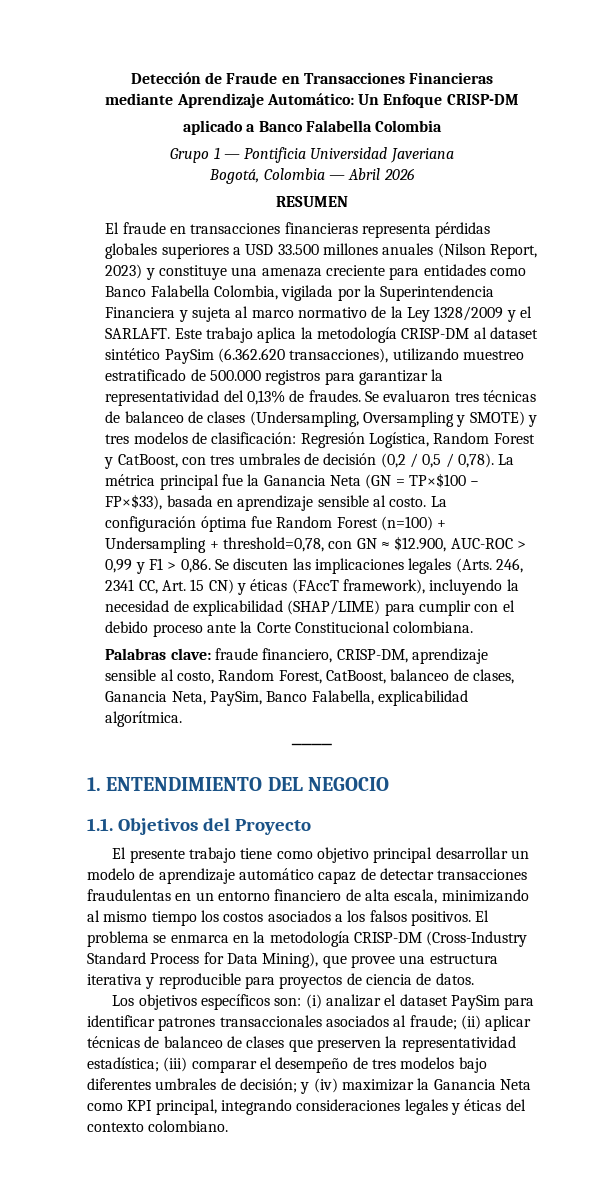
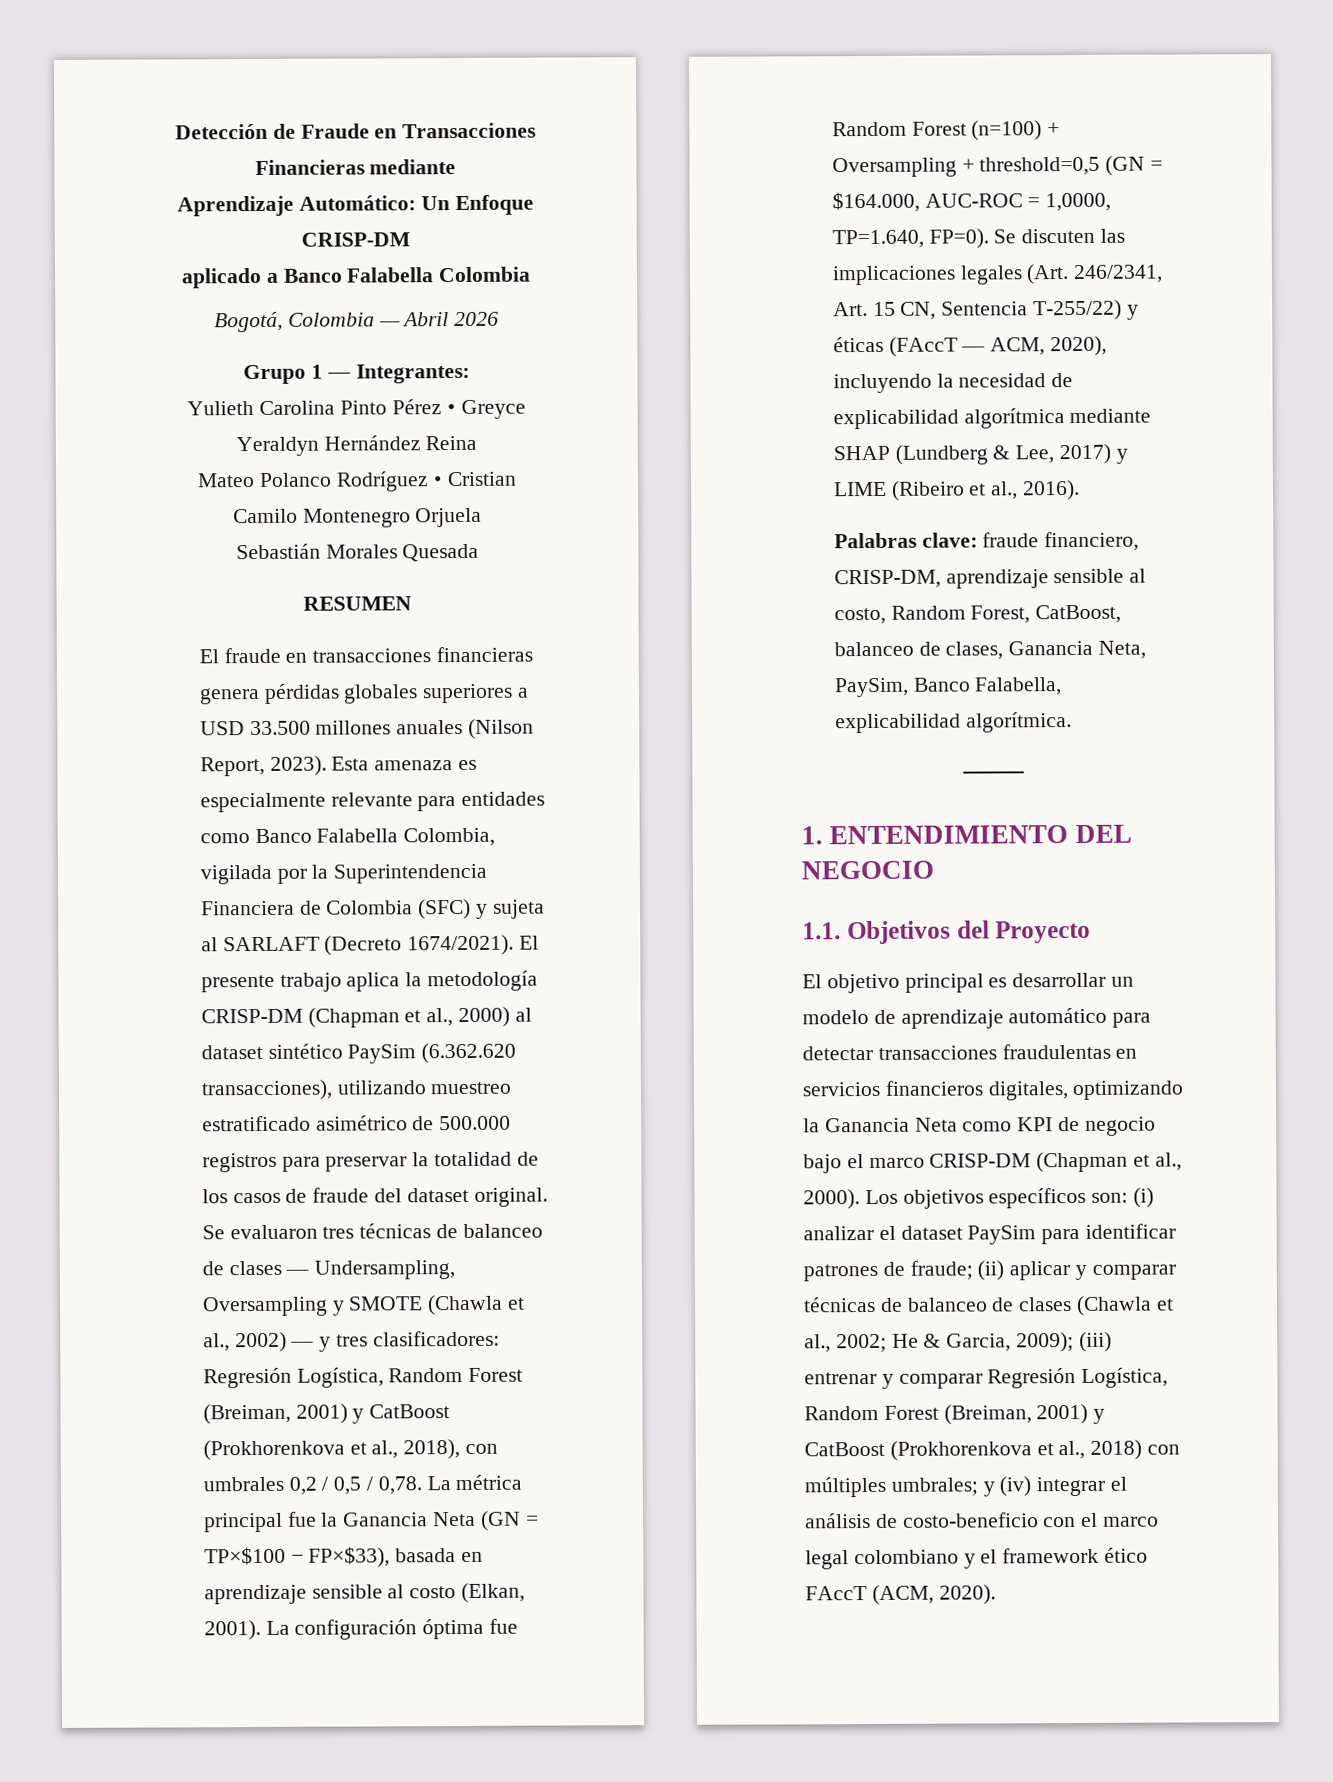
- Detección de Fraude en Transacciones Financieras
- mediante Aprendizaje Automático: Un Enfoque CRISP-DM
+ Detección de Fraude en Transacciones Financieras mediante
+ Aprendizaje Automático: Un Enfoque CRISP-DM
- Grupo 1 — Pontificia Universidad Javeriana
+ Grupo 1 — Integrantes:
+ Yulieth Carolina Pinto Pérez • Greyce Yeraldyn Hernández Reina
+ Mateo Polanco Rodríguez • Cristian Camilo Montenegro Orjuela
+ Sebastián Morales Quesada
- El fraude en transacciones financieras representa pérdidas globales superiores a USD 33.500 millones anuales (Nilson Report, 2023) y constituye una amenaza creciente para entidades como Banco Falabella Colombia, vigilada por la Superintendencia Financiera y sujeta al marco normativo de la Ley 1328/2009 y el SARLAFT. Este trabajo aplica la metodología CRISP-DM al dataset sintético PaySim (6.362.620 transacciones), utilizando muestreo estratificado de 500.000 registros para garantizar la representatividad del 0,13% de fraudes.
+ El fraude en transacciones financieras genera pérdidas globales superiores a USD 33.500 millones anuales (Nilson Report, 2023). Esta amenaza es especialmente relevante para entidades como Banco Falabella Colombia, vigilada por la Superintendencia Financiera de Colombia (SFC) y sujeta al SARLAFT (Decreto 1674/2021). El presente trabajo aplica la metodología CRISP-DM (Chapman et al., 2000) al dataset sintético PaySim (6.362.620 transacciones), utilizando muestreo estratificado asimétrico de 500.000 registros para preservar la totalidad de los casos de fraude del dataset original.
- Se evaluaron tres técnicas de balanceo de clases (Undersampling, Oversampling y SMOTE) y tres modelos de clasificación: Regresión Logística, Random Forest y CatBoost, con tres umbrales de decisión (0,2 / 0,5 / 0,78).
+ Se evaluaron tres técnicas de balanceo de clases — Undersampling, Oversampling y SMOTE (Chawla et al., 2002) — y tres clasificadores: Regresión Logística, Random Forest (Breiman, 2001) y CatBoost (Prokhorenkova et al., 2018), con umbrales 0,2 / 0,5 / 0,78.
- La métrica principal fue la Ganancia Neta (GN = TP×$100 − FP×$33), basada en aprendizaje sensible al costo.
+ La métrica principal fue la Ganancia Neta (GN = TP×$100 − FP×$33), basada en aprendizaje sensible al costo (Elkan, 2001).
- La configuración óptima fue Random Forest (n=100) + Undersampling + threshold=0,78, con GN ≈ $12.900, AUC-ROC > 0,99 y F1 > 0,86.
+ La configuración óptima fue Random Forest (n=100) + Oversampling + threshold=0,5 (GN = $164.000, AUC-ROC = 1,0000, TP=1.640, FP=0).
- Se discuten las implicaciones legales (Arts. 246, 2341 CC, Art. 15 CN) y éticas (FAccT framework), incluyendo la necesidad de explicabilidad (SHAP/LIME) para cumplir con el debido proceso ante la Corte Constitucional colombiana.
+ Se discuten las implicaciones legales (Art. 246/2341, Art. 15 CN, Sentencia T-255/22) y éticas (FAccT — ACM, 2020), incluyendo la necesidad de explicabilidad algorítmica mediante SHAP (Lundberg & Lee, 2017) y LIME (Ribeiro et al., 2016).
- El presente trabajo tiene como objetivo principal desarrollar un modelo de aprendizaje automático capaz de detectar transacciones fraudulentas en un entorno financiero de alta escala, minimizando al mismo tiempo los costos asociados a los falsos positivos. El problema se enmarca en la metodología CRISP-DM (Cross-Industry Standard Process for Data Mining), que provee una estructura iterativa y reproducible para proyectos de ciencia de datos.
- Los objetivos específicos son: (i) analizar el dataset PaySim para identificar patrones transaccionales asociados al fraude; (ii) aplicar técnicas de balanceo de clases que preserven la representatividad estadística; (iii) comparar el desempeño de tres modelos bajo diferentes umbrales de decisión; y (iv) maximizar la Ganancia Neta como KPI principal, integrando consideraciones legales y éticas del contexto colombiano.
+ El objetivo principal es desarrollar un modelo de aprendizaje automático para detectar transacciones fraudulentas en servicios financieros digitales, optimizando la Ganancia Neta como KPI de negocio bajo el marco CRISP-DM (Chapman et al., 2000). Los objetivos específicos son: (i) analizar el dataset PaySim para identificar patrones de fraude; (ii) aplicar y comparar técnicas de balanceo de clases (Chawla et al., 2002; He & Garcia, 2009); (iii) entrenar y comparar Regresión Logística, Random Forest (Breiman, 2001) y CatBoost (Prokhorenkova et al., 2018) con múltiples umbrales; y (iv) integrar el análisis de costo-beneficio con el marco legal colombiano y el framework ético FAccT (ACM, 2020).

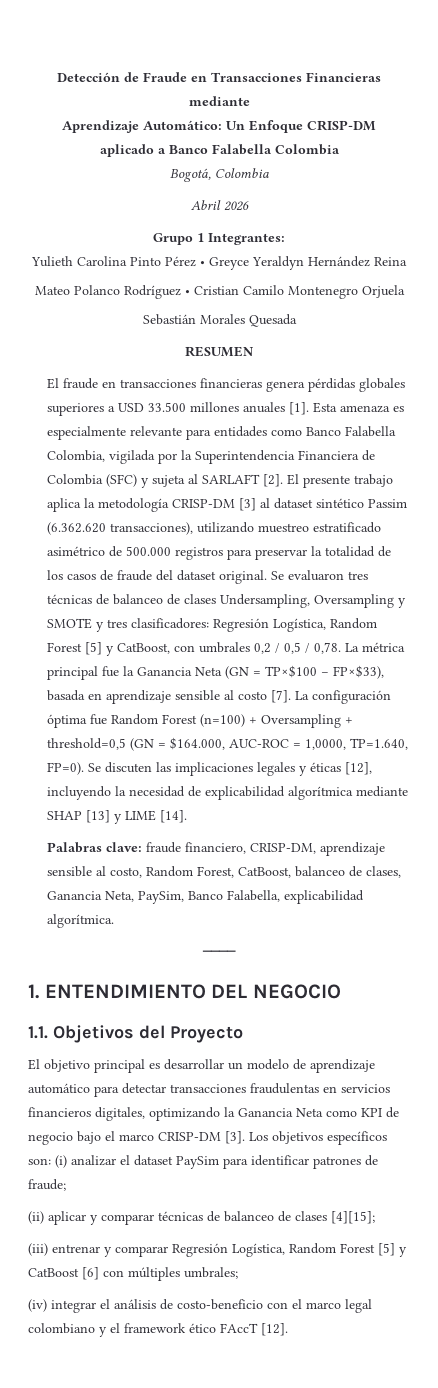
- Bogotá, Colombia — Abril 2026
+ Bogotá, Colombia
+ Abril 2026
- Grupo 1 — Integrantes:
+ Grupo 1 Integrantes:
- El fraude en transacciones financieras genera pérdidas globales superiores a USD 33.500 millones anuales (Nilson Report, 2023).
+ El fraude en transacciones financieras genera pérdidas globales superiores a USD 33.500 millones anuales [1].
- Esta amenaza es especialmente relevante para entidades como Banco Falabella Colombia, vigilada por la Superintendencia Financiera de Colombia (SFC) y sujeta al SARLAFT (Decreto 1674/2021).
+ Esta amenaza es especialmente relevante para entidades como Banco Falabella Colombia, vigilada por la Superintendencia Financiera de Colombia (SFC) y sujeta al SARLAFT [2].
- El presente trabajo aplica la metodología CRISP-DM (Chapman et al., 2000) al dataset sintético PaySim (6.362.620 transacciones), utilizando muestreo estratificado asimétrico de 500.000 registros para preservar la totalidad de los casos de fraude del dataset original.
+ El presente trabajo aplica la metodología CRISP-DM [3] al dataset sintético Passim (6.362.620 transacciones), utilizando muestreo estratificado asimétrico de 500.000 registros para preservar la totalidad de los casos de fraude del dataset original.
- Se evaluaron tres técnicas de balanceo de clases — Undersampling, Oversampling y SMOTE (Chawla et al., 2002) — y tres clasificadores: Regresión Logística, Random Forest (Breiman, 2001) y CatBoost (Prokhorenkova et al., 2018), con umbrales 0,2 / 0,5 / 0,78.
+ Se evaluaron tres técnicas de balanceo de clases Undersampling, Oversampling y SMOTE y tres clasificadores: Regresión Logística, Random Forest [5] y CatBoost, con umbrales 0,2 / 0,5 / 0,78.
- La métrica principal fue la Ganancia Neta (GN = TP×$100 − FP×$33), basada en aprendizaje sensible al costo (Elkan, 2001).
+ La métrica principal fue la Ganancia Neta (GN = TP×$100 − FP×$33), basada en aprendizaje sensible al costo [7].
- Se discuten las implicaciones legales (Art. 246/2341, Art. 15 CN, Sentencia T-255/22) y éticas (FAccT — ACM, 2020), incluyendo la necesidad de explicabilidad algorítmica mediante SHAP (Lundberg & Lee, 2017) y LIME (Ribeiro et al., 2016).
+ Se discuten las implicaciones legales y éticas [12], incluyendo la necesidad de explicabilidad algorítmica mediante SHAP [13] y LIME [14].
- El objetivo principal es desarrollar un modelo de aprendizaje automático para detectar transacciones fraudulentas en servicios financieros digitales, optimizando la Ganancia Neta como KPI de negocio bajo el marco CRISP-DM (Chapman et al., 2000).
+ El objetivo principal es desarrollar un modelo de aprendizaje automático para detectar transacciones fraudulentas en servicios financieros digitales, optimizando la Ganancia Neta como KPI de negocio bajo el marco CRISP-DM [3].
- Los objetivos específicos son: (i) analizar el dataset PaySim para identificar patrones de fraude; (ii) aplicar y comparar técnicas de balanceo de clases (Chawla et al., 2002; He & Garcia, 2009); (iii) entrenar y comparar Regresión Logística, Random Forest (Breiman, 2001) y CatBoost (Prokhorenkova et al., 2018) con múltiples umbrales; y (iv) integrar el análisis de costo-beneficio con el marco legal colombiano y el framework ético FAccT (ACM, 2020).
+ Los objetivos específicos son: (i) analizar el dataset PaySim para identificar patrones de fraude;
+ (ii) aplicar y comparar técnicas de balanceo de clases [4][15];
+ (iii) entrenar y comparar Regresión Logística, Random Forest [5] y CatBoost [6] con múltiples umbrales;
+ (iv) integrar el análisis de costo-beneficio con el marco legal colombiano y el framework ético FAccT [12].

